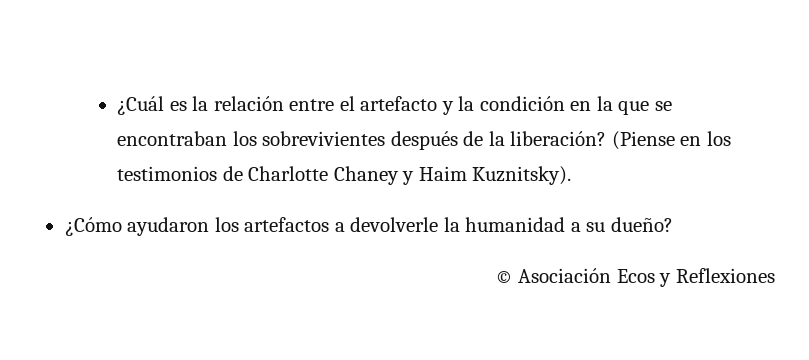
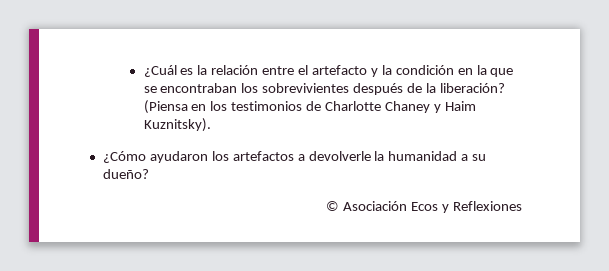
- (Piense en los testimonios de Charlotte Chaney y Haim Kuznitsky).
+ (Piensa en los testimonios de Charlotte Chaney y Haim Kuznitsky).

